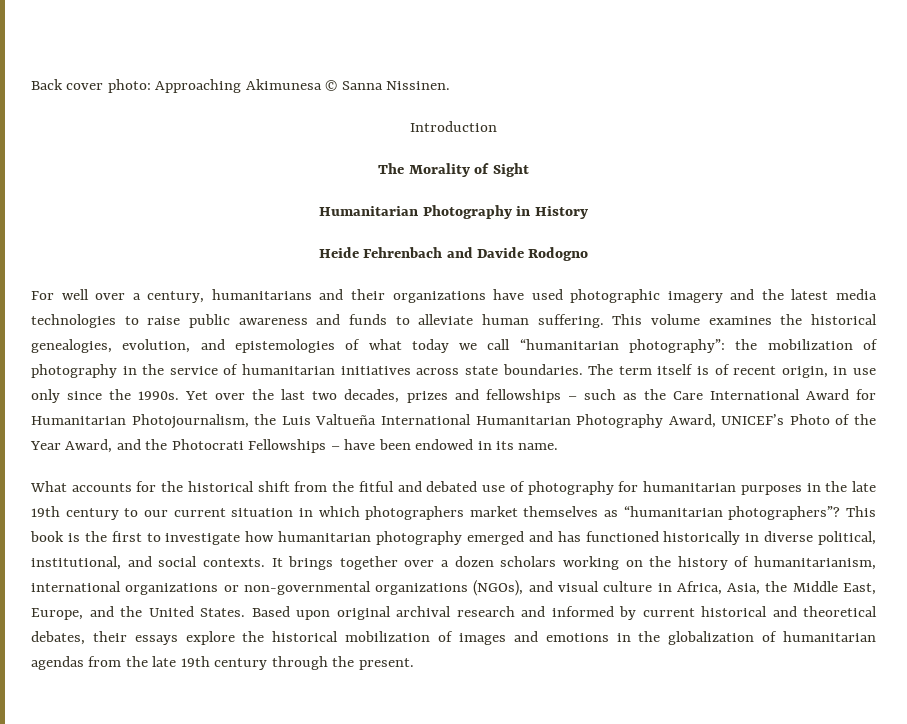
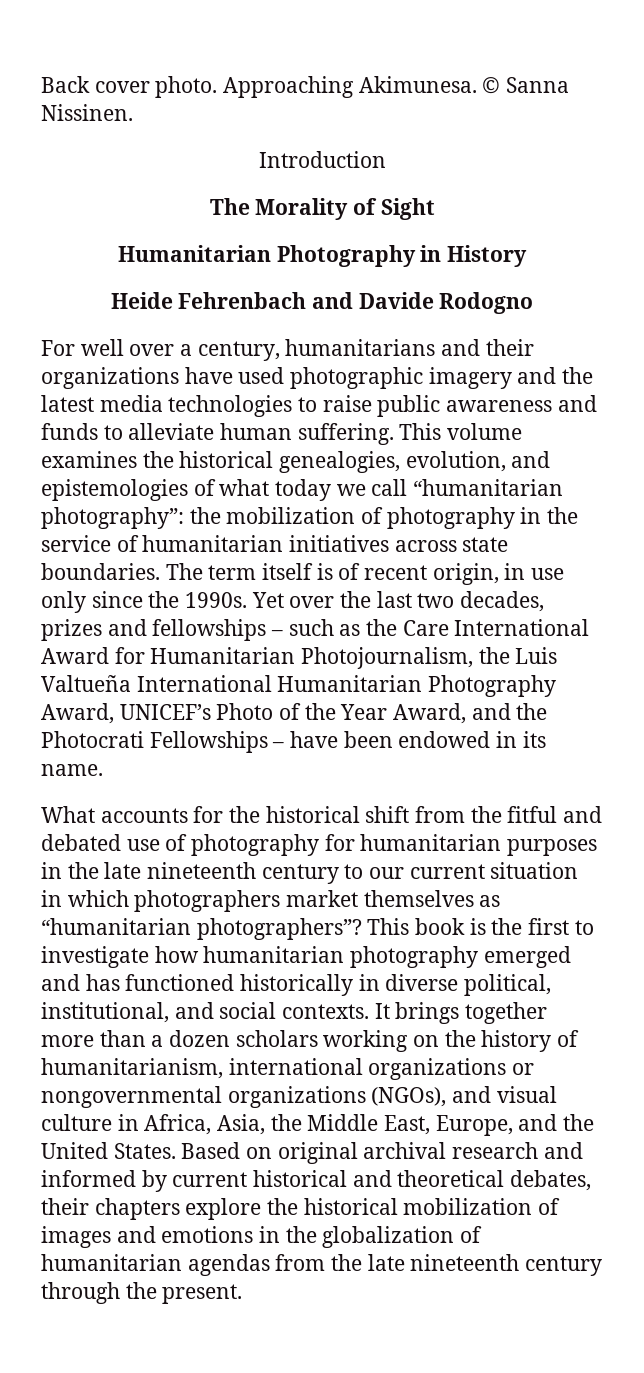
- Back cover photo: Approaching Akimunesa © Sanna Nissinen.
+ Back cover photo. Approaching Akimunesa. © Sanna Nissinen.
- What accounts for the historical shift from the fitful and debated use of photography for humanitarian purposes in the late 19th century to our current situation in which photographers market themselves as “humanitarian photographers”?
+ What accounts for the historical shift from the fitful and debated use of photography for humanitarian purposes in the late nineteenth century to our current situation in which photographers market themselves as “humanitarian photographers”?
- It brings together over a dozen scholars working on the history of humanitarianism, international organizations or non-governmental organizations (NGOs), and visual culture in Africa, Asia, the Middle East, Europe, and the United States.
+ It brings together more than a dozen scholars working on the history of humanitarianism, international organizations or nongovernmental organizations (NGOs), and visual culture in Africa, Asia, the Middle East, Europe, and the United States.
- Based upon original archival research and informed by current historical and theoretical debates, their essays explore the historical mobilization of images and emotions in the globalization of humanitarian agendas from the late 19th century through the present.
+ Based on original archival research and informed by current historical and theoretical debates, their chapters explore the historical mobilization of images and emotions in the globalization of humanitarian agendas from the late nineteenth century through the present.

